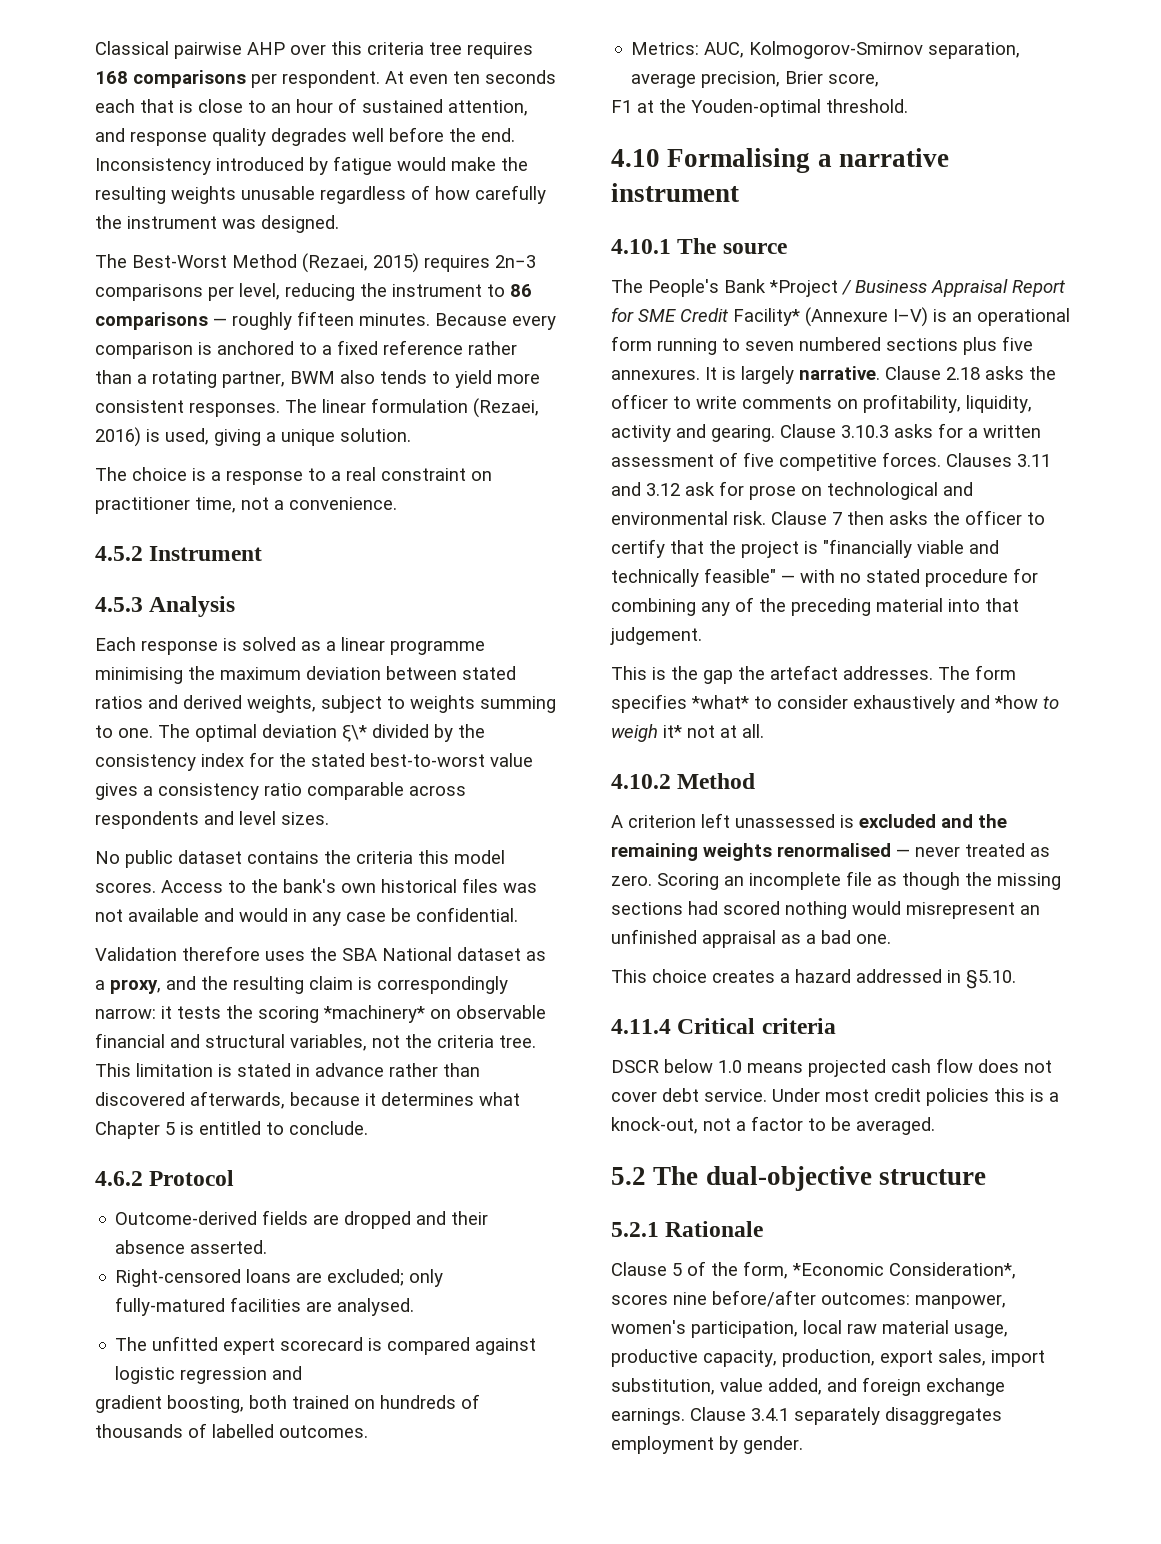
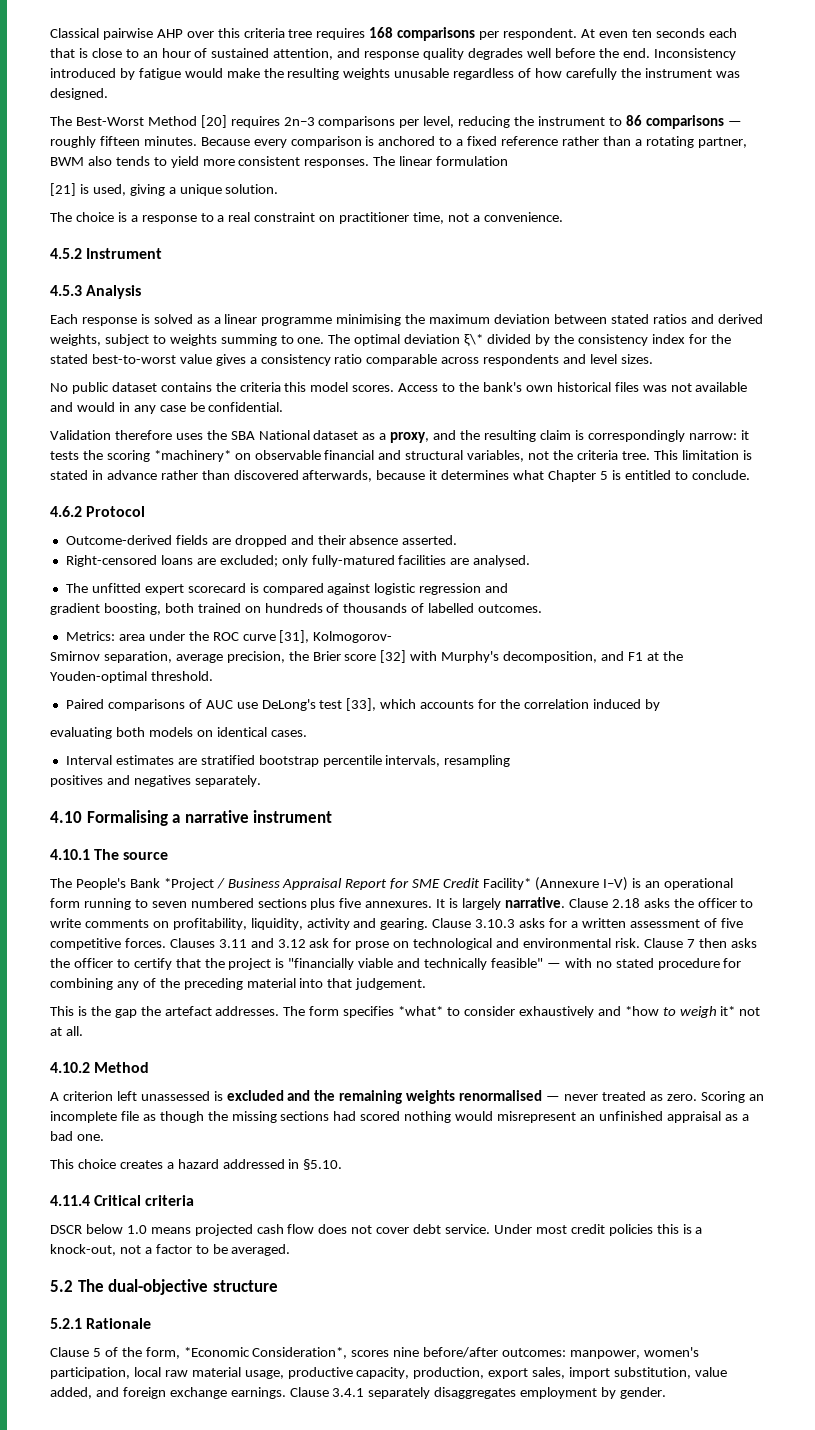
- The Best-Worst Method (Rezaei, 2015) requires 2n−3 comparisons per level, reducing the instrument to 86 comparisons — roughly fifteen minutes.
+ The Best-Worst Method [20] requires 2n−3 comparisons per level, reducing the instrument to 86 comparisons — roughly fifteen minutes.
- The linear formulation (Rezaei, 2016) is used, giving a unique solution.
+ The linear formulation
+ [21] is used, giving a unique solution.
- Metrics: AUC, Kolmogorov-Smirnov separation, average precision, Brier score,
- F1 at the Youden-optimal threshold.
+ Metrics: area under the ROC curve [31], Kolmogorov-
+ Smirnov separation, average precision, the Brier score [32] with Murphy's decomposition, and F1 at the Youden-optimal threshold.
+ Paired comparisons of AUC use DeLong's test [33], which accounts for the correlation induced by
+ evaluating both models on identical cases.
+ Interval estimates are stratified bootstrap percentile intervals, resampling
+ positives and negatives separately.

